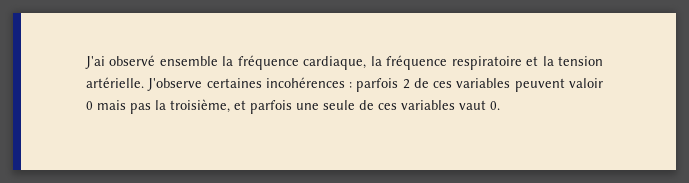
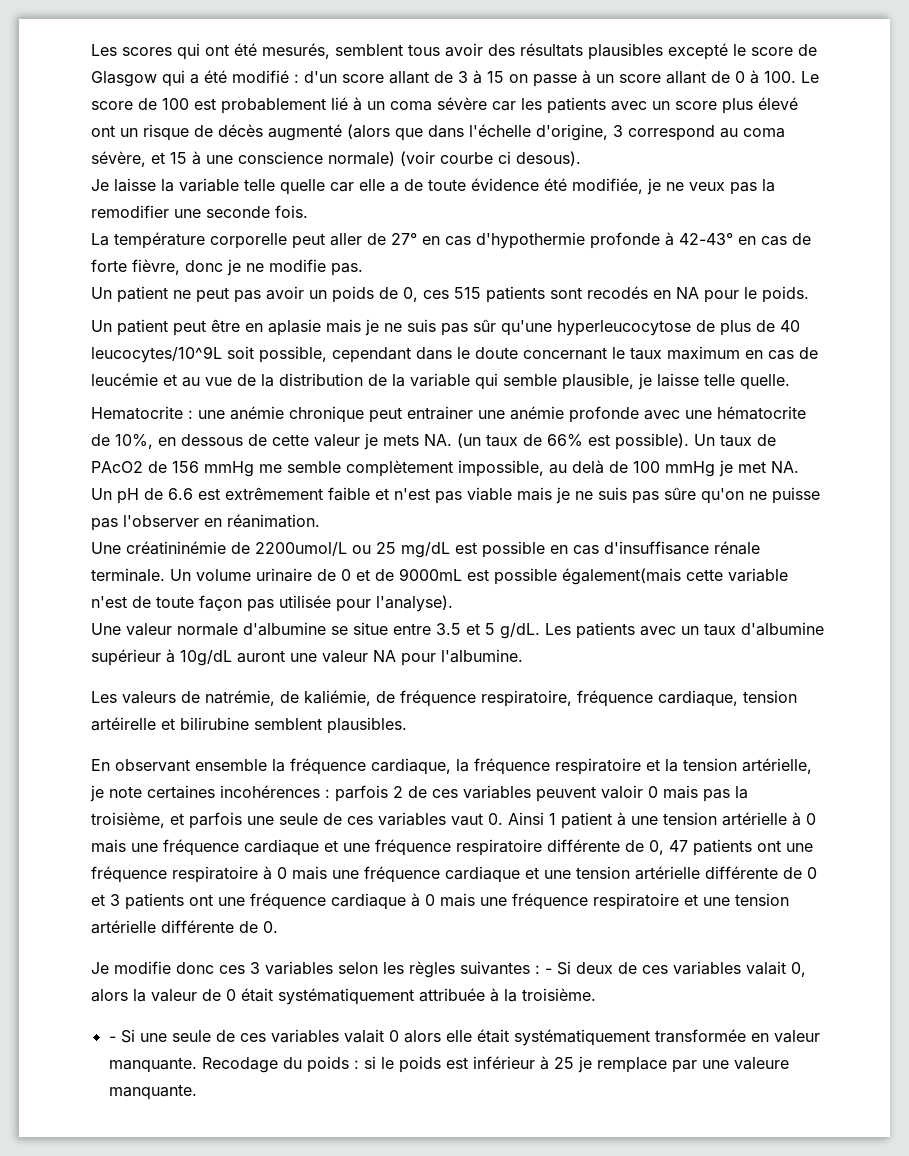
- J'ai observé ensemble la fréquence cardiaque, la fréquence respiratoire et la tension artérielle. J'observe certaines incohérences : parfois 2 de ces variables peuvent valoir 0 mais pas la troisième, et parfois une seule de ces variables vaut 0.
+ Les scores qui ont été mesurés, semblent tous avoir des résultats plausibles excepté le score de Glasgow qui a été modifié : d'un score allant de 3 à 15 on passe à un score allant de 0 à 100. Le score de 100 est probablement lié à un coma sévère car les patients avec un score plus élevé ont un risque de décès augmenté (alors que dans l'échelle d'origine, 3 correspond au coma sévère, et 15 à une conscience normale) (voir courbe ci desous).
+ Je laisse la variable telle quelle car elle a de toute évidence été modifiée, je ne veux pas la remodifier une seconde fois.
+ La température corporelle peut aller de 27° en cas d'hypothermie profonde à 42-43° en cas de forte fièvre, donc je ne modifie pas.
+ Un patient ne peut pas avoir un poids de 0, ces 515 patients sont recodés en NA pour le poids.
+ Un patient peut être en aplasie mais je ne suis pas sûr qu'une hyperleucocytose de plus de 40 leucocytes/10^9L soit possible, cependant dans le doute concernant le taux maximum en cas de leucémie et au vue de la distribution de la variable qui semble plausible, je laisse telle quelle.
+ Hematocrite : une anémie chronique peut entrainer une anémie profonde avec une hématocrite de 10%, en dessous de cette valeur je mets NA. (un taux de 66% est possible). Un taux de PAcO2 de 156 mmHg me semble complètement impossible, au delà de 100 mmHg je met NA. Un pH de 6.6 est extrêmement faible et n'est pas viable mais je ne suis pas sûre qu'on ne puisse pas l'observer en réanimation.
+ Une créatininémie de 2200umol/L ou 25 mg/dL est possible en cas d'insuffisance rénale terminale. Un volume urinaire de 0 et de 9000mL est possible également(mais cette variable n'est de toute façon pas utilisée pour l'analyse).
+ Une valeur normale d'albumine se situe entre 3.5 et 5 g/dL. Les patients avec un taux d'albumine supérieur à 10g/dL auront une valeur NA pour l'albumine.
+ Les valeurs de natrémie, de kaliémie, de fréquence respiratoire, fréquence cardiaque, tension artéirelle et bilirubine semblent plausibles.
+ En observant ensemble la fréquence cardiaque, la fréquence respiratoire et la tension artérielle, je note certaines incohérences : parfois 2 de ces variables peuvent valoir 0 mais pas la troisième, et parfois une seule de ces variables vaut 0. Ainsi 1 patient à une tension artérielle à 0 mais une fréquence cardiaque et une fréquence respiratoire différente de 0, 47 patients ont une fréquence respiratoire à 0 mais une fréquence cardiaque et une tension artérielle différente de 0 et 3 patients ont une fréquence cardiaque à 0 mais une fréquence respiratoire et une tension artérielle différente de 0.
+ Je modifie donc ces 3 variables selon les règles suivantes : - Si deux de ces variables valait 0, alors la valeur de 0 était systématiquement attribuée à la troisième.
+ - Si une seule de ces variables valait 0 alors elle était systématiquement transformée en valeur manquante. Recodage du poids : si le poids est inférieur à 25 je remplace par une valeure manquante.

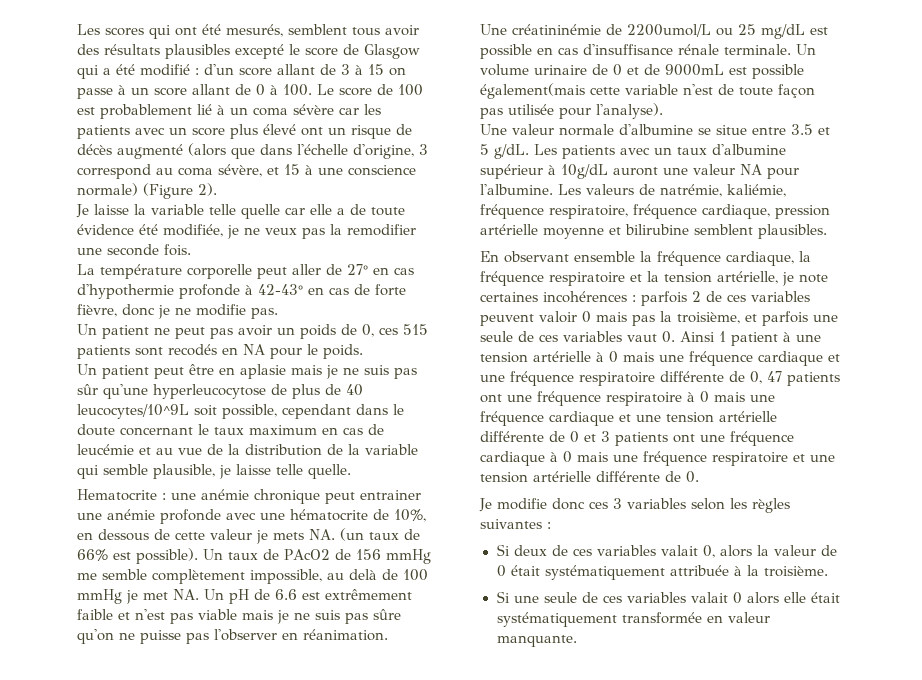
- d'un score allant de 3 à 15 on passe à un score allant de 0 à 100. Le score de 100 est probablement lié à un coma sévère car les patients avec un score plus élevé ont un risque de décès augmenté (alors que dans l'échelle d'origine, 3 correspond au coma sévère, et 15 à une conscience normale) (voir courbe ci desous).
+ d'un score allant de 3 à 15 on passe à un score allant de 0 à 100. Le score de 100 est probablement lié à un coma sévère car les patients avec un score plus élevé ont un risque de décès augmenté (alors que dans l'échelle d'origine, 3 correspond au coma sévère, et 15 à une conscience normale) (Figure 2).
- Les patients avec un taux d'albumine supérieur à 10g/dL auront une valeur NA pour l'albumine.
- Les valeurs de natrémie, de kaliémie, de fréquence respiratoire, fréquence cardiaque, tension artéirelle et bilirubine semblent plausibles.
+ Les patients avec un taux d'albumine supérieur à 10g/dL auront une valeur NA pour l'albumine. Les valeurs de natrémie, kaliémie, fréquence respiratoire, fréquence cardiaque, pression artérielle moyenne et bilirubine semblent plausibles.
- Je modifie donc ces 3 variables selon les règles suivantes : - Si deux de ces variables valait 0, alors la valeur de 0 était systématiquement attribuée à la troisième.
+ Je modifie donc ces 3 variables selon les règles suivantes :
+ Si deux de ces variables valait 0, alors la valeur de 0 était systématiquement attribuée à la troisième.
- - Si une seule de ces variables valait 0 alors elle était systématiquement transformée en valeur manquante. Recodage du poids : si le poids est inférieur à 25 je remplace par une valeure manquante.
+ Si une seule de ces variables valait 0 alors elle était systématiquement transformée en valeur manquante.

